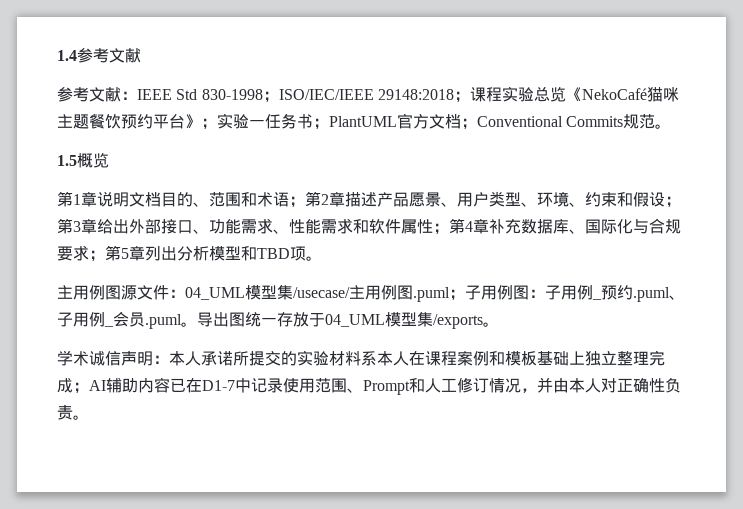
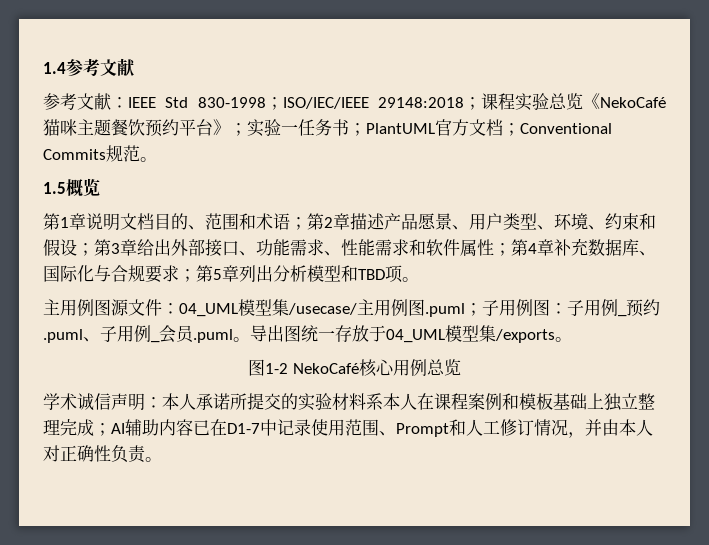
+ 图1-2 NekoCafé核心用例总览

